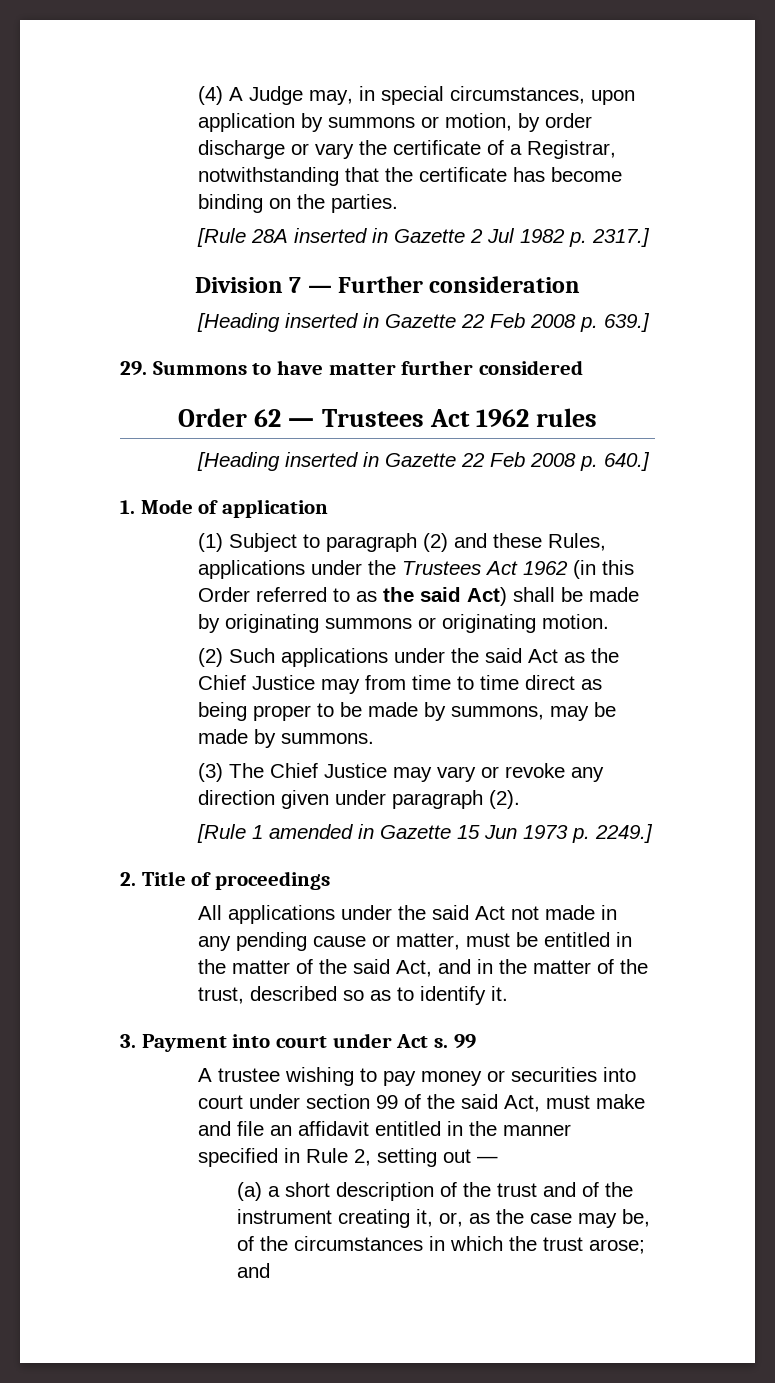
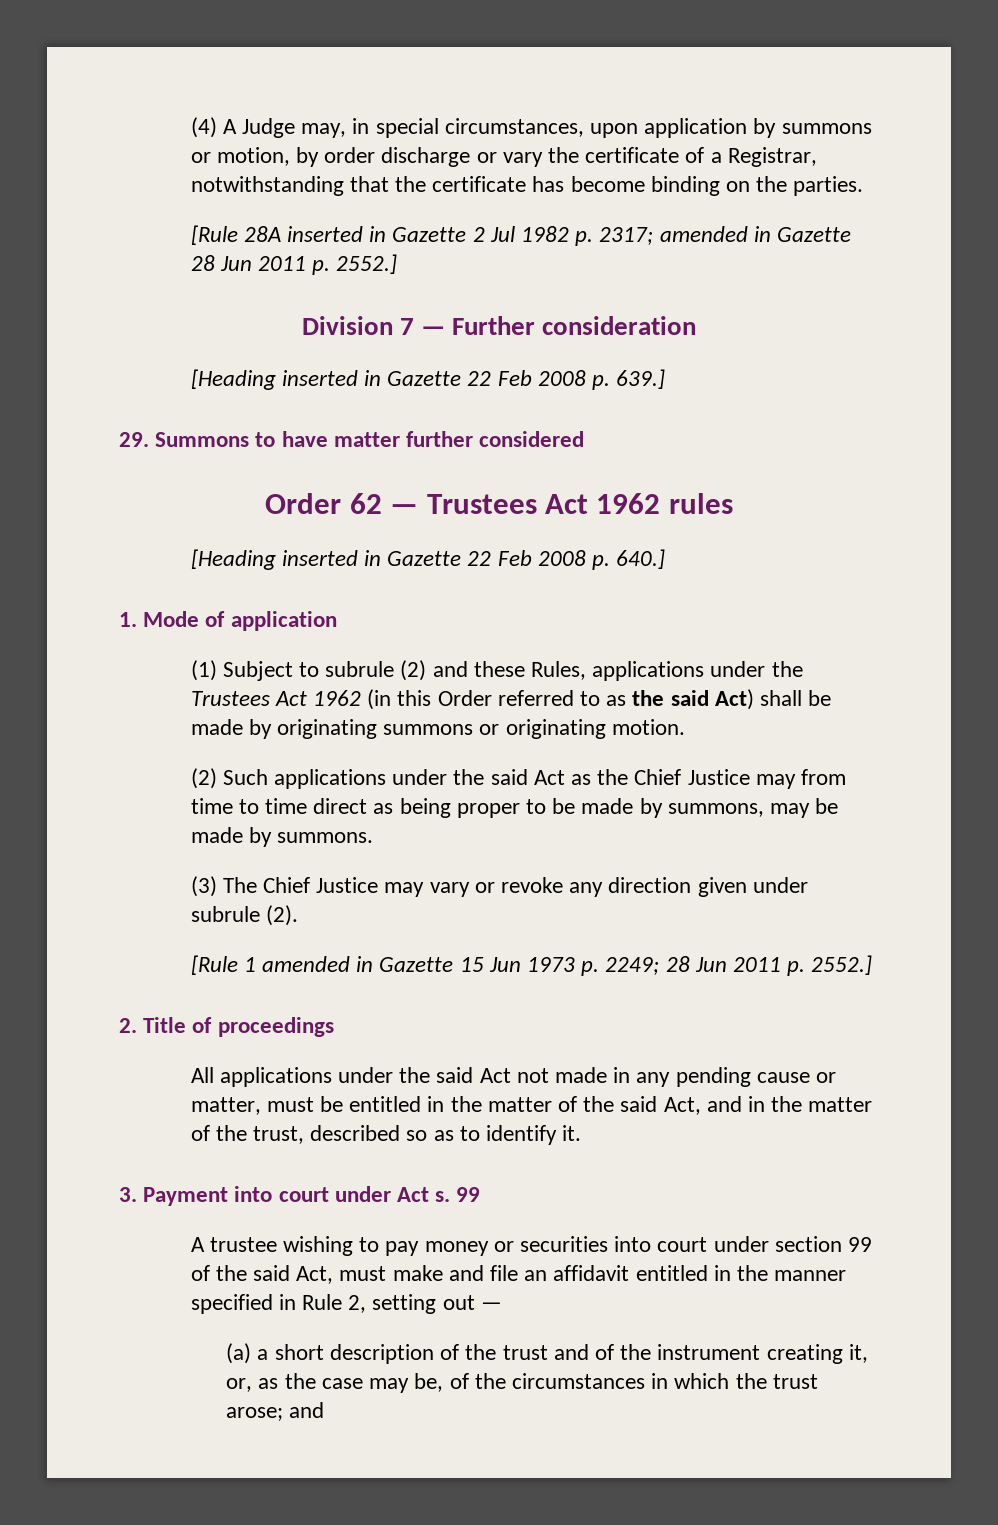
- [Rule 28A inserted in Gazette 2 Jul 1982 p. 2317.]
+ [Rule 28A inserted in Gazette 2 Jul 1982 p. 2317; amended in Gazette 28 Jun 2011 p. 2552.]
- (1) Subject to paragraph (2) and these Rules, applications under the Trustees Act 1962 (in this Order referred to as the said Act) shall be made by originating summons or originating motion.
+ (1) Subject to subrule (2) and these Rules, applications under the Trustees Act 1962 (in this Order referred to as the said Act) shall be made by originating summons or originating motion.
- (3) The Chief Justice may vary or revoke any direction given under paragraph (2).
+ (3) The Chief Justice may vary or revoke any direction given under subrule (2).
- [Rule 1 amended in Gazette 15 Jun 1973 p. 2249.]
+ [Rule 1 amended in Gazette 15 Jun 1973 p. 2249; 28 Jun 2011 p. 2552.]

